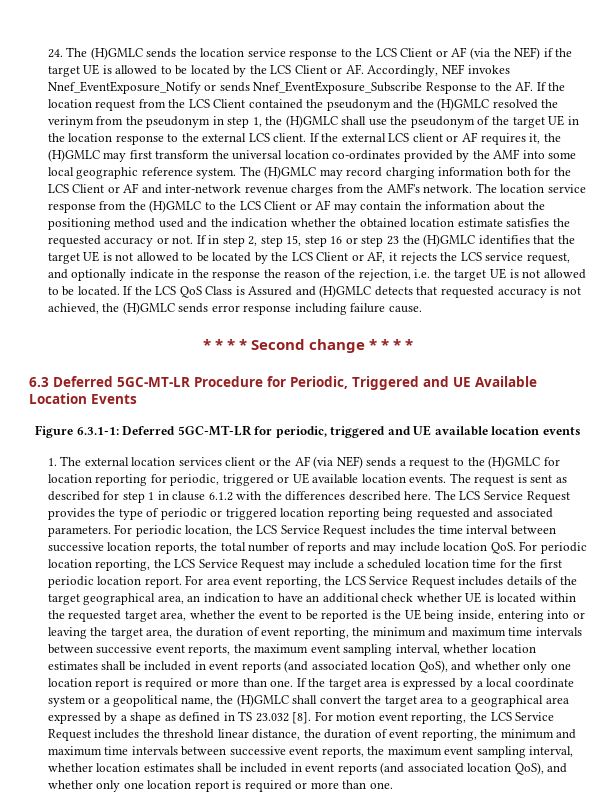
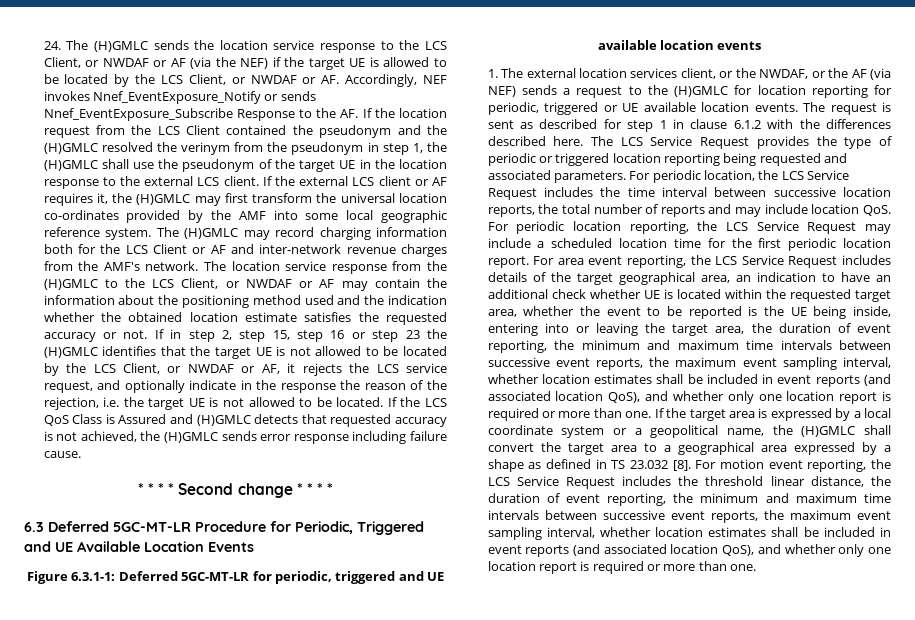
- 24. The (H)GMLC sends the location service response to the LCS Client or AF (via the NEF) if the target UE is allowed to be located by the LCS Client or AF. Accordingly, NEF invokes Nnef_EventExposure_Notify or sends Nnef_EventExposure_Subscribe Response to the AF. If the location request from the LCS Client contained the pseudonym and the (H)GMLC resolved the verinym from the pseudonym in step 1, the (H)GMLC shall use the pseudonym of the target UE in the location response to the external LCS client.
+ 24. The (H)GMLC sends the location service response to the LCS Client, or NWDAF or AF (via the NEF) if the target UE is allowed to be located by the LCS Client, or NWDAF or AF. Accordingly, NEF invokes Nnef_EventExposure_Notify or sends Nnef_EventExposure_Subscribe Response to the AF. If the location request from the LCS Client contained the pseudonym and the (H)GMLC resolved the verinym from the pseudonym in step 1, the (H)GMLC shall use the pseudonym of the target UE in the location response to the external LCS client.
- The location service response from the (H)GMLC to the LCS Client or AF may contain the information about the positioning method used and the indication whether the obtained location estimate satisfies the requested accuracy or not.
+ The location service response from the (H)GMLC to the LCS Client, or NWDAF or AF may contain the information about the positioning method used and the indication whether the obtained location estimate satisfies the requested accuracy or not.
- If in step 2, step 15, step 16 or step 23 the (H)GMLC identifies that the target UE is not allowed to be located by the LCS Client or AF, it rejects the LCS service request, and optionally indicate in the response the reason of the rejection, i.e. the target UE is not allowed to be located.
+ If in step 2, step 15, step 16 or step 23 the (H)GMLC identifies that the target UE is not allowed to be located by the LCS Client, or NWDAF or AF, it rejects the LCS service request, and optionally indicate in the response the reason of the rejection, i.e. the target UE is not allowed to be located.
- 1. The external location services client or the AF (via NEF) sends a request to the (H)GMLC for location reporting for periodic, triggered or UE available location events.
+ 1. The external location services client, or the NWDAF, or the AF (via NEF) sends a request to the (H)GMLC for location reporting for periodic, triggered or UE available location events.

